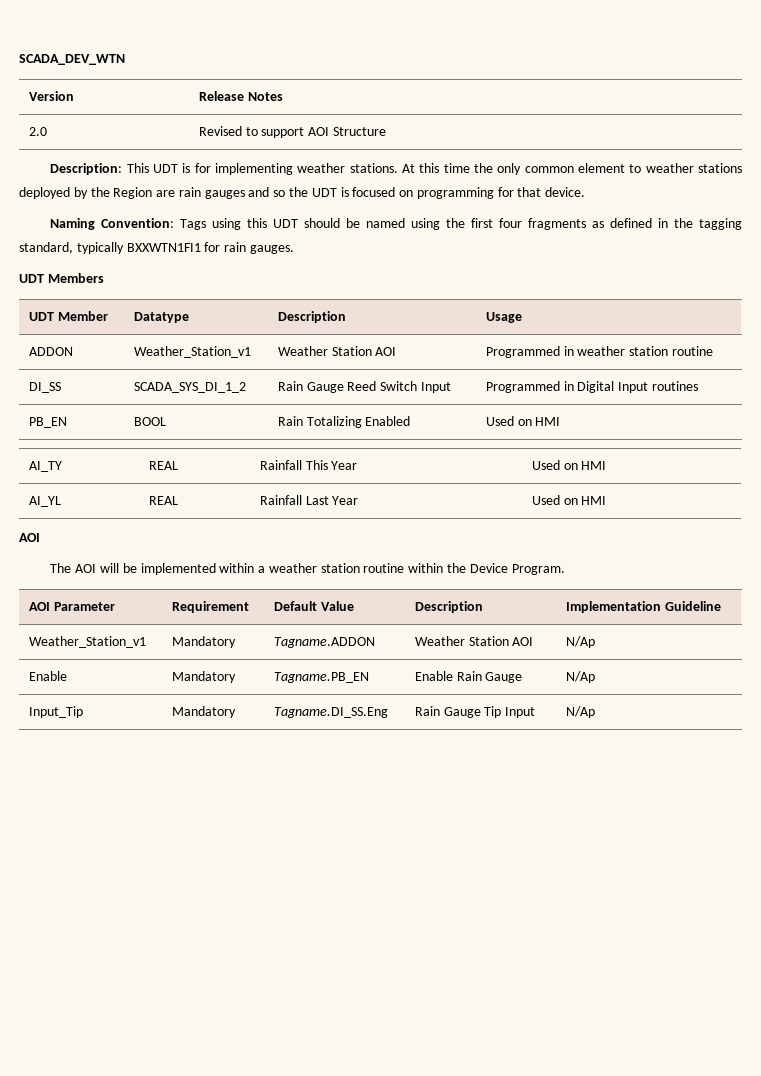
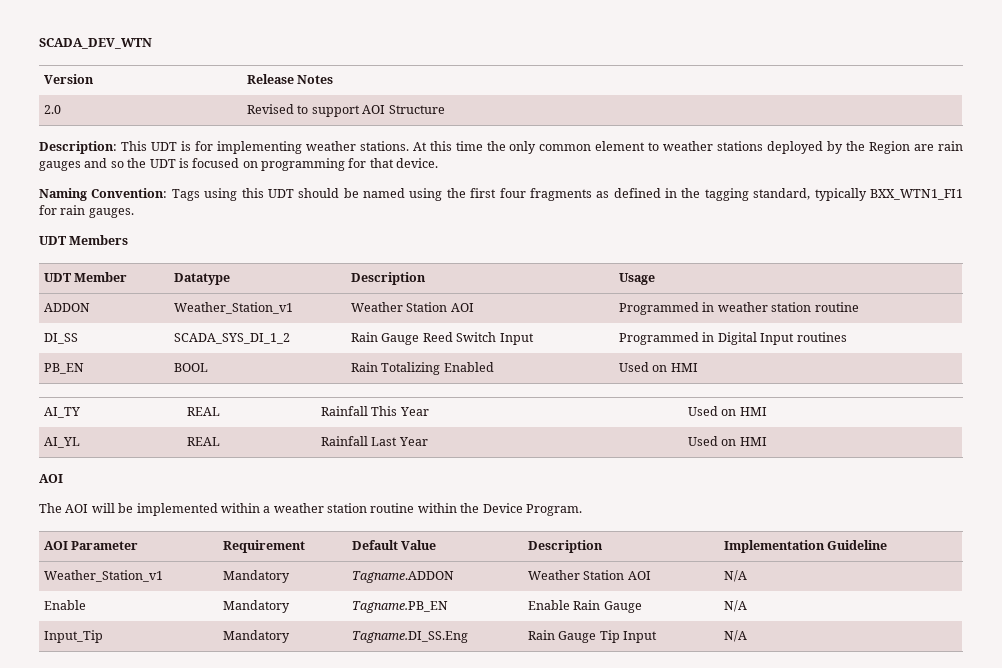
- Naming Convention: Tags using this UDT should be named using the first four fragments as defined in the tagging standard, typically BXXWTN1FI1 for rain gauges.
+ Naming Convention: Tags using this UDT should be named using the first four fragments as defined in the tagging standard, typically BXX_WTN1_FI1 for rain gauges.
- Weather_Station_v1 | Mandatory | Tagname.ADDON | Weather Station AOI | N/Ap
+ Weather_Station_v1 | Mandatory | Tagname.ADDON | Weather Station AOI | N/A
- Enable | Mandatory | Tagname.PB_EN | Enable Rain Gauge | N/Ap
+ Enable | Mandatory | Tagname.PB_EN | Enable Rain Gauge | N/A
- Input_Tip | Mandatory | Tagname.DI_SS.Eng | Rain Gauge Tip Input | N/Ap
+ Input_Tip | Mandatory | Tagname.DI_SS.Eng | Rain Gauge Tip Input | N/A

